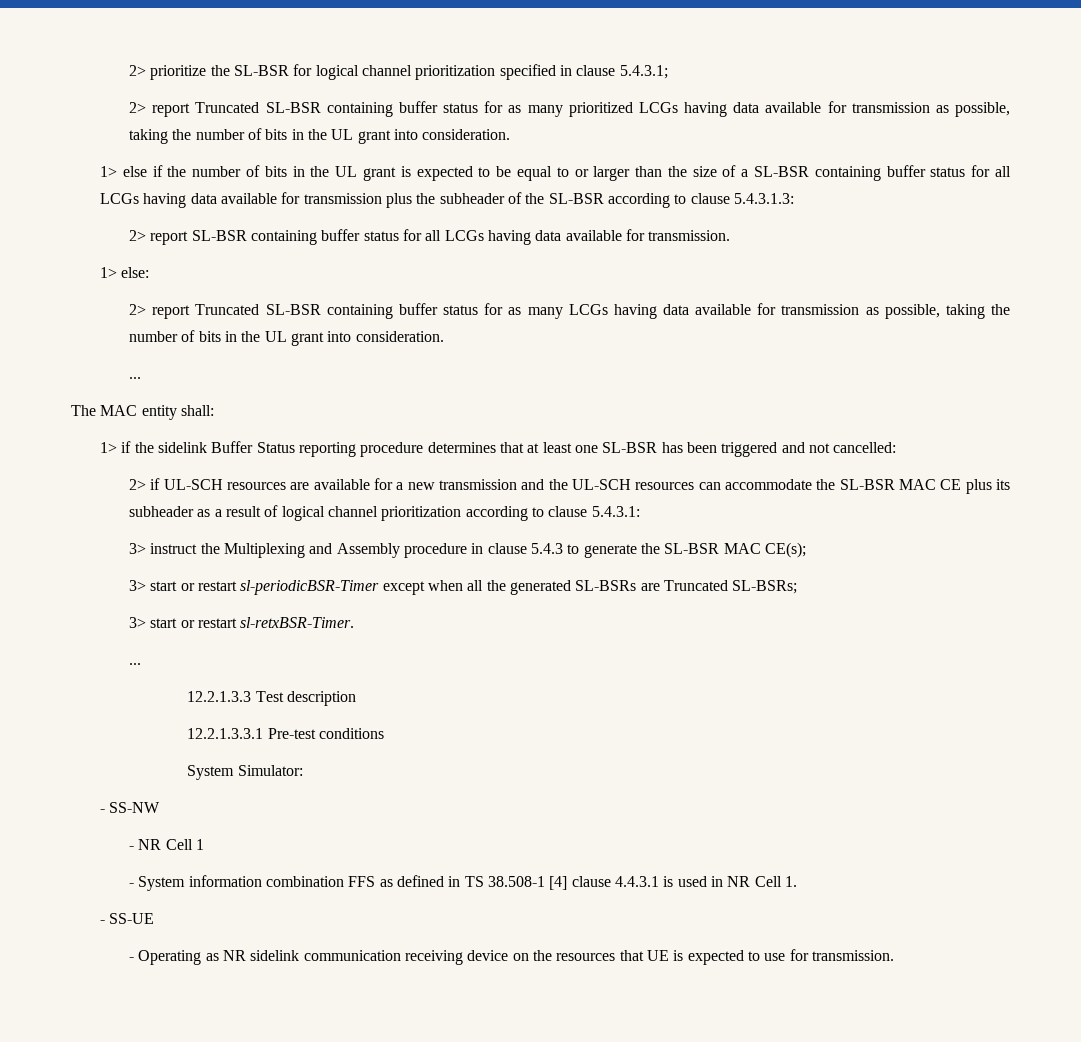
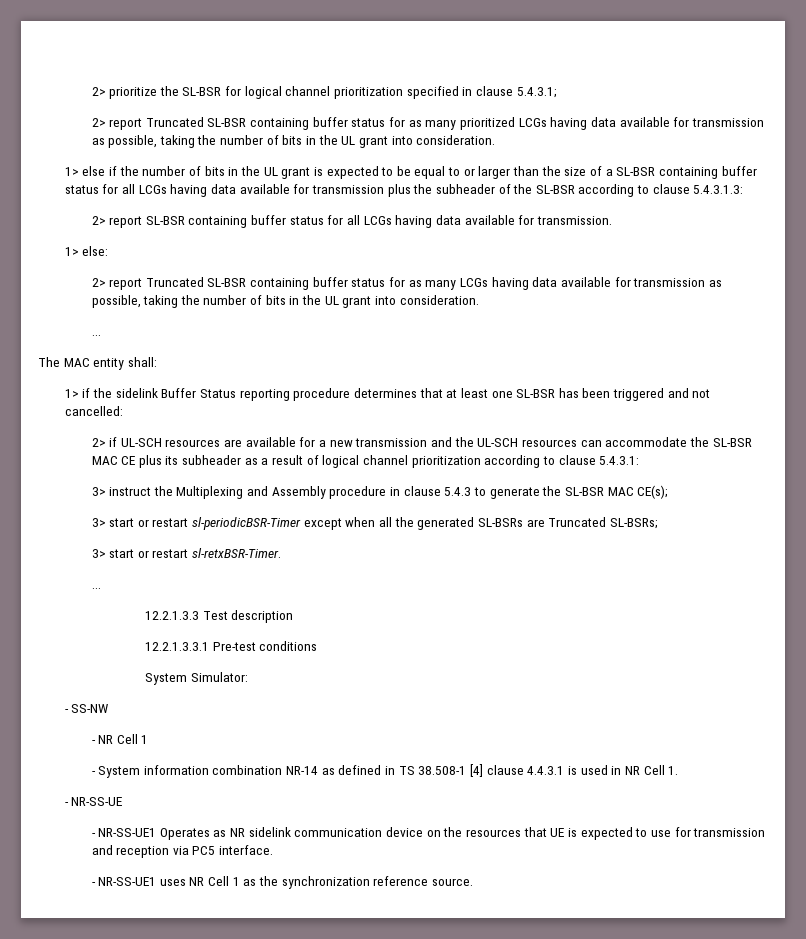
- - System information combination FFS as defined in TS 38.508-1 [4] clause 4.4.3.1 is used in NR Cell 1.
+ - System information combination NR-14 as defined in TS 38.508-1 [4] clause 4.4.3.1 is used in NR Cell 1.
- - SS-UE
- - Operating as NR sidelink communication receiving device on the resources that UE is expected to use for transmission.
+ - NR-SS-UE
+ - NR-SS-UE1 Operates as NR sidelink communication device on the resources that UE is expected to use for transmission and reception via PC5 interface.
+ - NR-SS-UE1 uses NR Cell 1 as the synchronization reference source.

